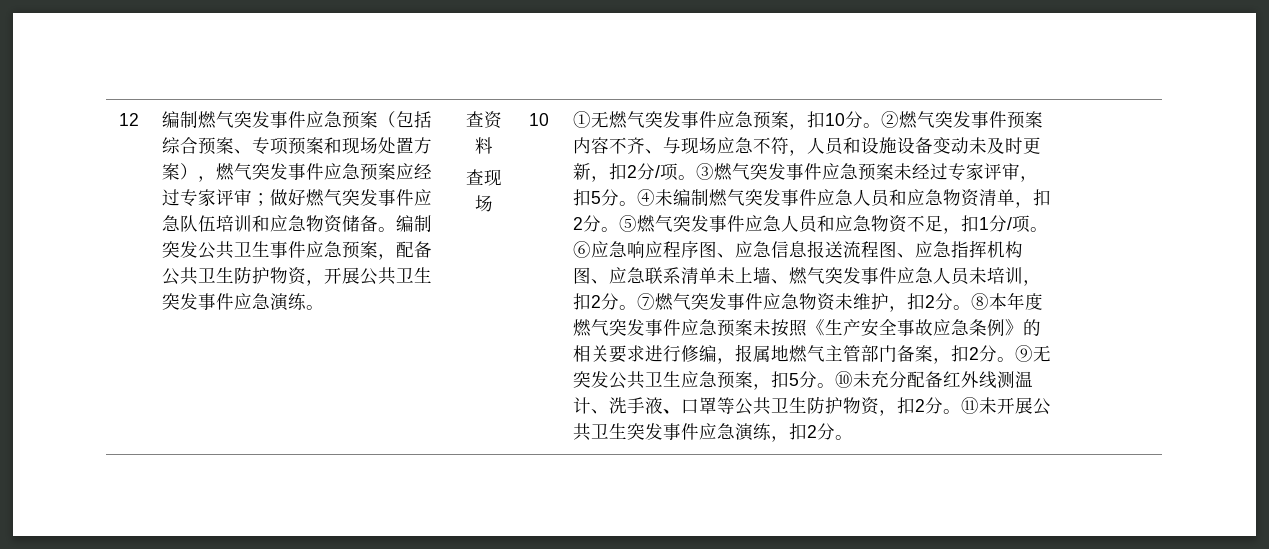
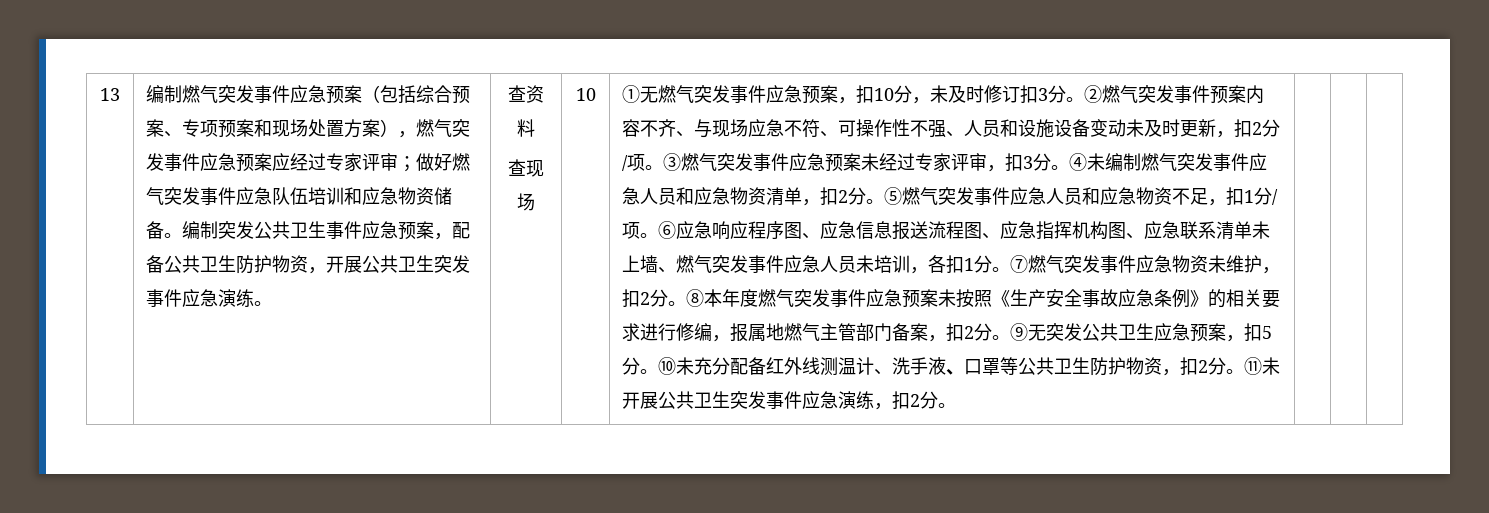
- 12
+ 13
- ①无燃气突发事件应急预案，扣10分。
+ ①无燃气突发事件应急预案，扣10分，未及时修订扣3分。
- ②燃气突发事件预案内容不齐、与现场应急不符，人员和设施设备变动未及时更新，扣2分/项。
+ ②燃气突发事件预案内容不齐、与现场应急不符、可操作性不强、人员和设施设备变动未及时更新，扣2分/项。
- ③燃气突发事件应急预案未经过专家评审，扣5分。
+ ③燃气突发事件应急预案未经过专家评审，扣3分。
- ⑥应急响应程序图、应急信息报送流程图、应急指挥机构图、应急联系清单未上墙、燃气突发事件应急人员未培训，扣2分。
+ ⑥应急响应程序图、应急信息报送流程图、应急指挥机构图、应急联系清单未上墙、燃气突发事件应急人员未培训，各扣1分。

